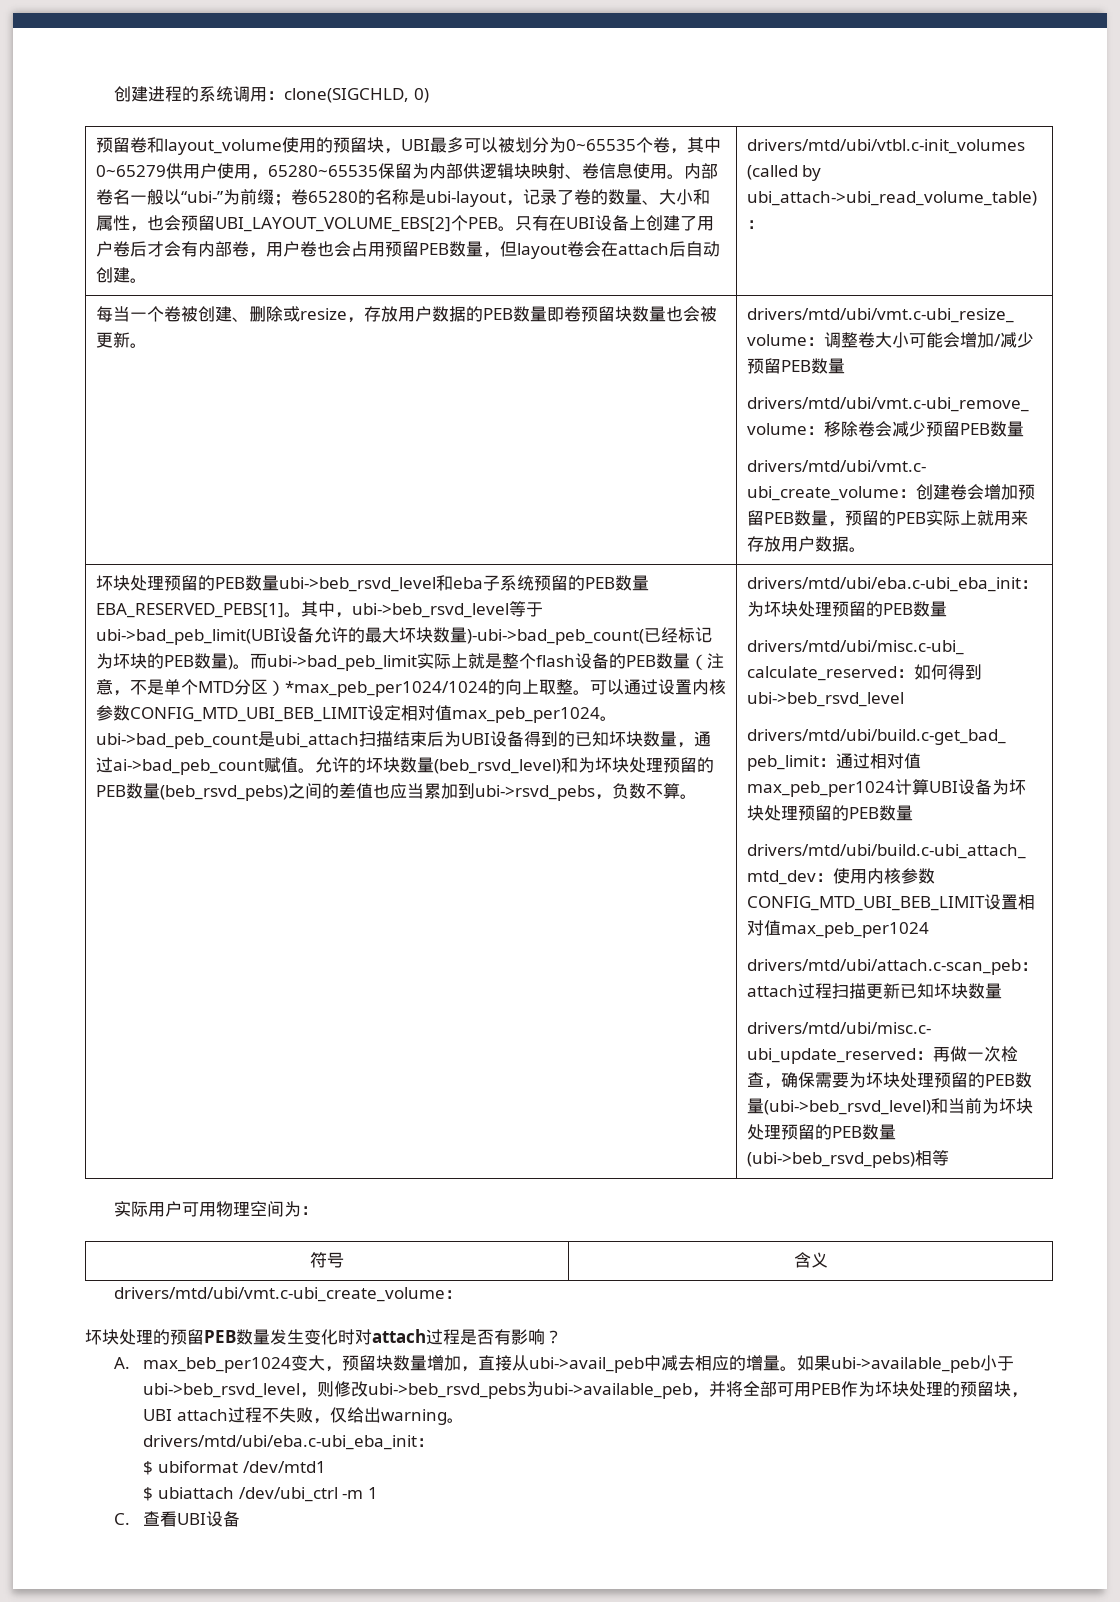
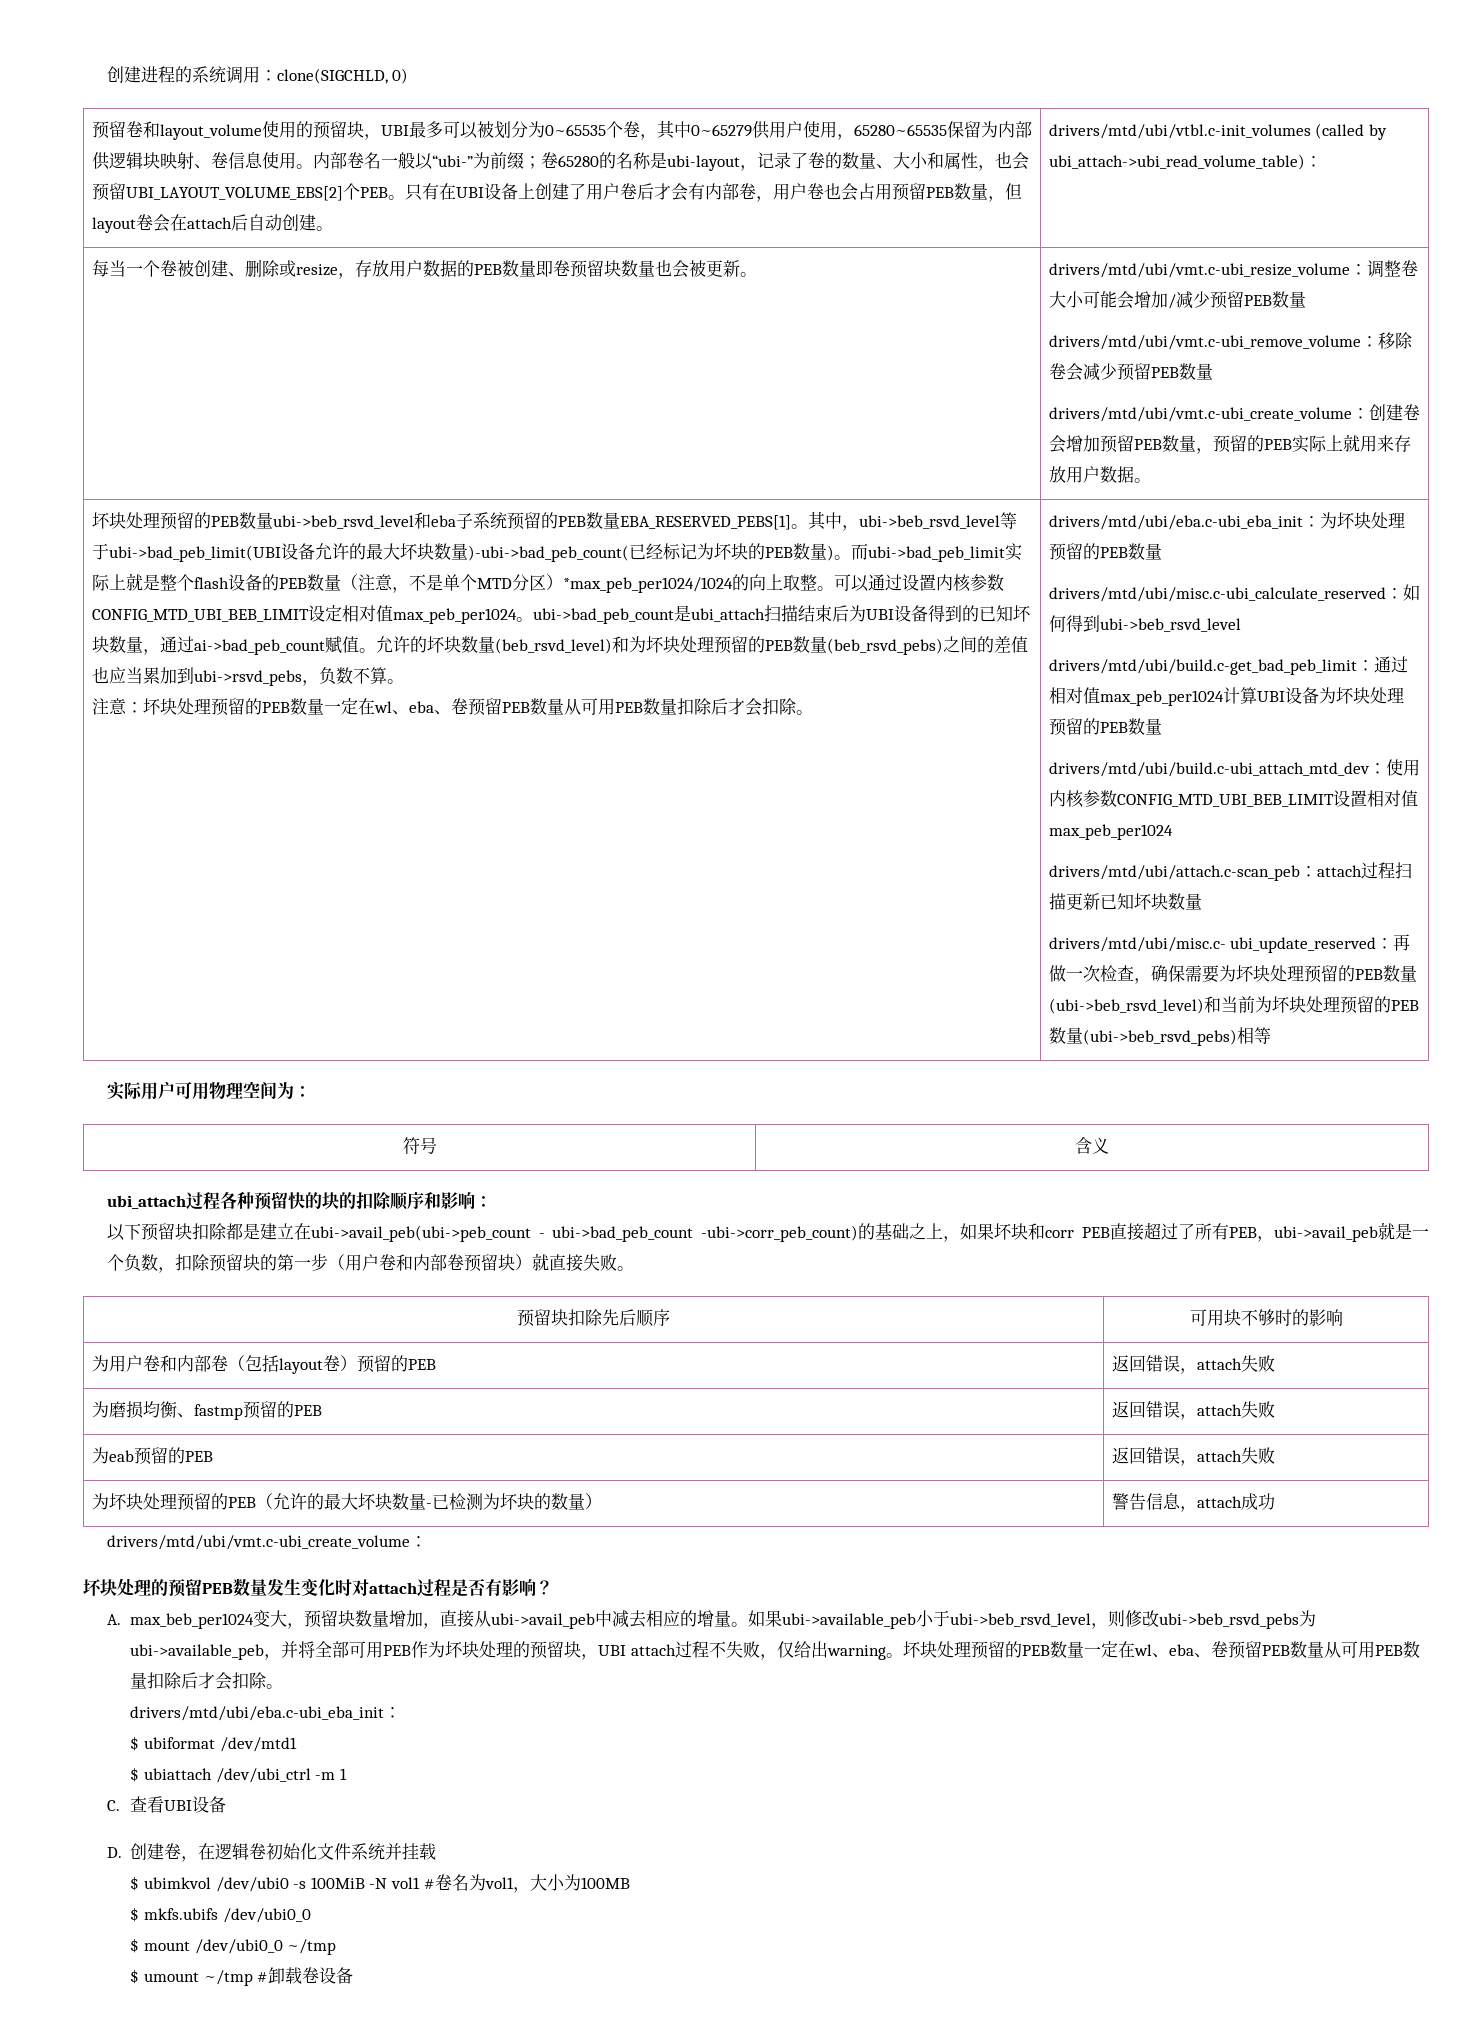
- drivers/mtd/ubi/vmt.c- ubi_create_volume：创建卷会增加预留PEB数量，预留的PEB实际上就用来存放用户数据。
+ drivers/mtd/ubi/vmt.c-ubi_create_volume：创建卷会增加预留PEB数量，预留的PEB实际上就用来存放用户数据。
+ 注意：坏块处理预留的PEB数量一定在wl、eba、卷预留PEB数量从可用PEB数量扣除后才会扣除。
+ ubi_attach过程各种预留快的块的扣除顺序和影响：
+ 以下预留块扣除都是建立在ubi->avail_peb(ubi->peb_count - ubi->bad_peb_count -ubi->corr_peb_count)的基础之上，如果坏块和corr PEB直接超过了所有PEB，ubi->avail_peb就是一个负数，扣除预留块的第一步（用户卷和内部卷预留块）就直接失败。
+ 预留块扣除先后顺序 | 可用块不够时的影响
+ 为用户卷和内部卷（包括layout卷）预留的PEB | 返回错误，attach失败
+ 为磨损均衡、fastmp预留的PEB | 返回错误，attach失败
+ 为eab预留的PEB | 返回错误，attach失败
+ 为坏块处理预留的PEB（允许的最大坏块数量-已检测为坏块的数量） | 警告信息，attach成功
- 如果ubi->available_peb小于ubi->beb_rsvd_level，则修改ubi->beb_rsvd_pebs为ubi->available_peb，并将全部可用PEB作为坏块处理的预留块，UBI attach过程不失败，仅给出warning。
+ 如果ubi->available_peb小于ubi->beb_rsvd_level，则修改ubi->beb_rsvd_pebs为ubi->available_peb，并将全部可用PEB作为坏块处理的预留块，UBI attach过程不失败，仅给出warning。坏块处理预留的PEB数量一定在wl、eba、卷预留PEB数量从可用PEB数量扣除后才会扣除。
+ D.创建卷，在逻辑卷初始化文件系统并挂载
+ $ ubimkvol /dev/ubi0 -s 100MiB -N vol1 #卷名为vol1，大小为100MB
+ $ mkfs.ubifs /dev/ubi0_0
+ $ mount /dev/ubi0_0 ~/tmp
+ $ umount ~/tmp #卸载卷设备

